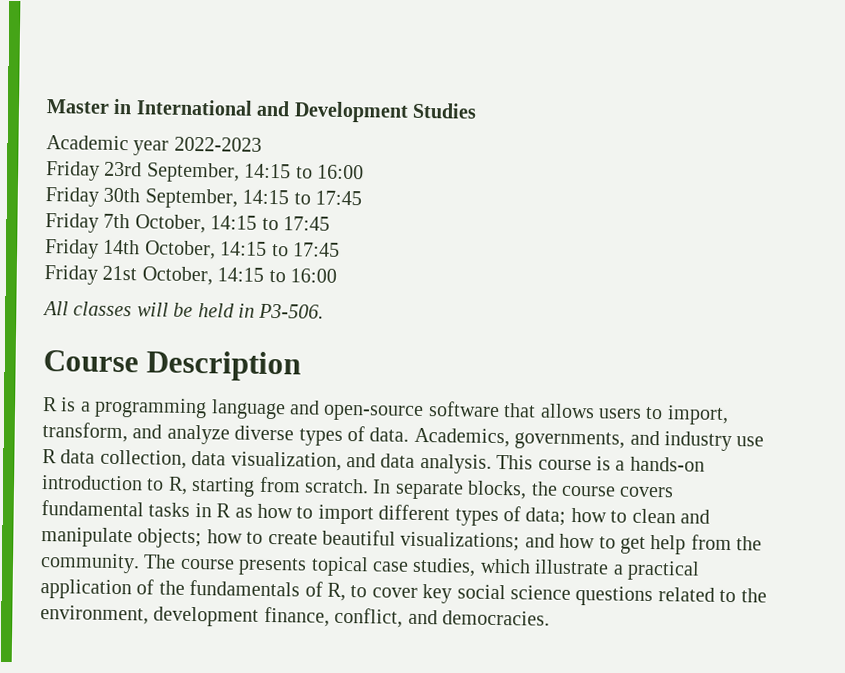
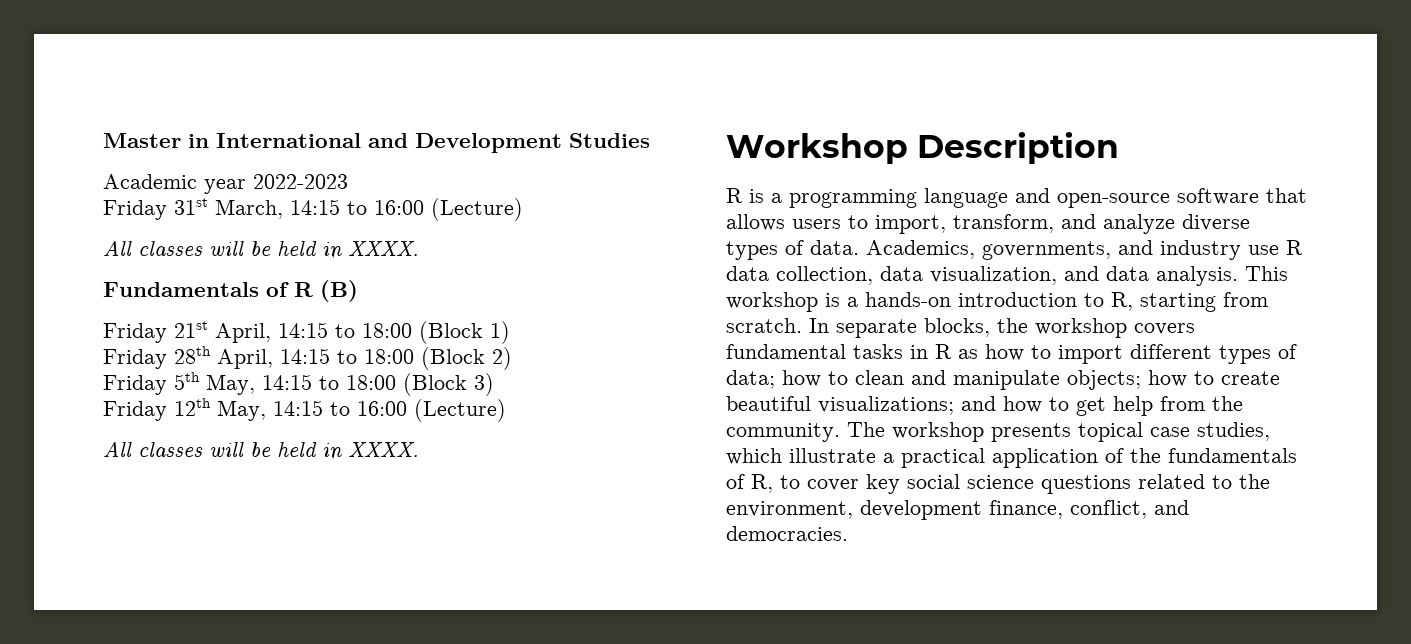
- Friday 23rd September, 14:15 to 16:00
- Friday 30th September, 14:15 to 17:45
- Friday 7th October, 14:15 to 17:45
- Friday 14th October, 14:15 to 17:45
- Friday 21st October, 14:15 to 16:00
- All classes will be held in P3-506.
- Course Description
+ Friday 31st March, 14:15 to 16:00 (Lecture)
+ All classes will be held in XXXX.
+ Fundamentals of R (B)
+ Friday 21st April, 14:15 to 18:00 (Block 1)
+ Friday 28th April, 14:15 to 18:00 (Block 2)
+ Friday 5th May, 14:15 to 18:00 (Block 3)
+ Friday 12th May, 14:15 to 16:00 (Lecture)
+ All classes will be held in XXXX.
+ Workshop Description
- This course is a hands-on introduction to R, starting from scratch.
+ This workshop is a hands-on introduction to R, starting from scratch.
- In separate blocks, the course covers fundamental tasks in R as how to import different types of data; how to clean and manipulate objects; how to create beautiful visualizations; and how to get help from the community.
+ In separate blocks, the workshop covers fundamental tasks in R as how to import different types of data; how to clean and manipulate objects; how to create beautiful visualizations; and how to get help from the community.
- The course presents topical case studies, which illustrate a practical application of the fundamentals of R, to cover key social science questions related to the environment, development finance, conflict, and democracies.
+ The workshop presents topical case studies, which illustrate a practical application of the fundamentals of R, to cover key social science questions related to the environment, development finance, conflict, and democracies.

